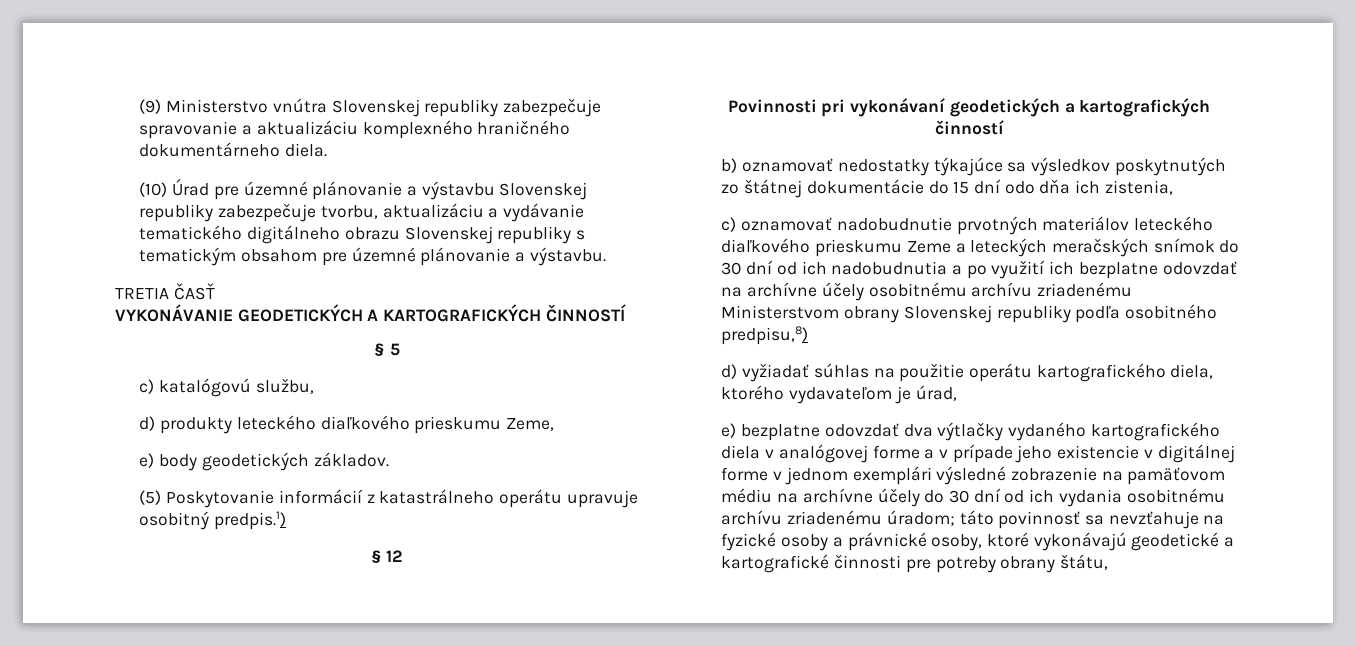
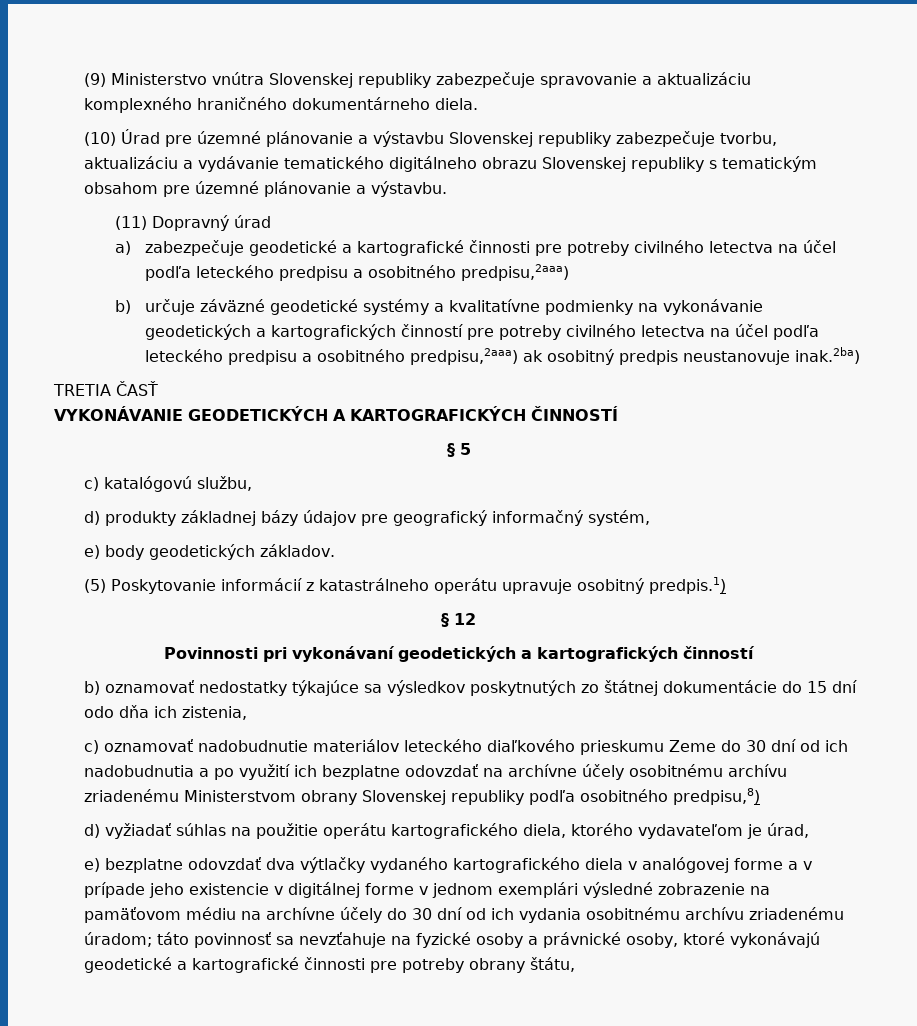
+ (11) Dopravný úrad
+ a) zabezpečuje geodetické a kartografické činnosti pre potreby civilného letectva na účel podľa leteckého predpisu a osobitného predpisu,2aaa)
+ b) určuje záväzné geodetické systémy a kvalitatívne podmienky na vykonávanie geodetických a kartografických činností pre potreby civilného letectva na účel podľa leteckého predpisu a osobitného predpisu,2aaa) ak osobitný predpis neustanovuje inak.2ba)
- d) produkty leteckého diaľkového prieskumu Zeme,
+ d) produkty základnej bázy údajov pre geografický informačný systém,
- c) oznamovať nadobudnutie prvotných materiálov leteckého diaľkového prieskumu Zeme a leteckých meračských snímok do 30 dní od ich nadobudnutia a po využití ich bezplatne odovzdať na archívne účely osobitnému archívu zriadenému Ministerstvom obrany Slovenskej republiky podľa osobitného predpisu,8)
+ c) oznamovať nadobudnutie materiálov leteckého diaľkového prieskumu Zeme do 30 dní od ich nadobudnutia a po využití ich bezplatne odovzdať na archívne účely osobitnému archívu zriadenému Ministerstvom obrany Slovenskej republiky podľa osobitného predpisu,8)

